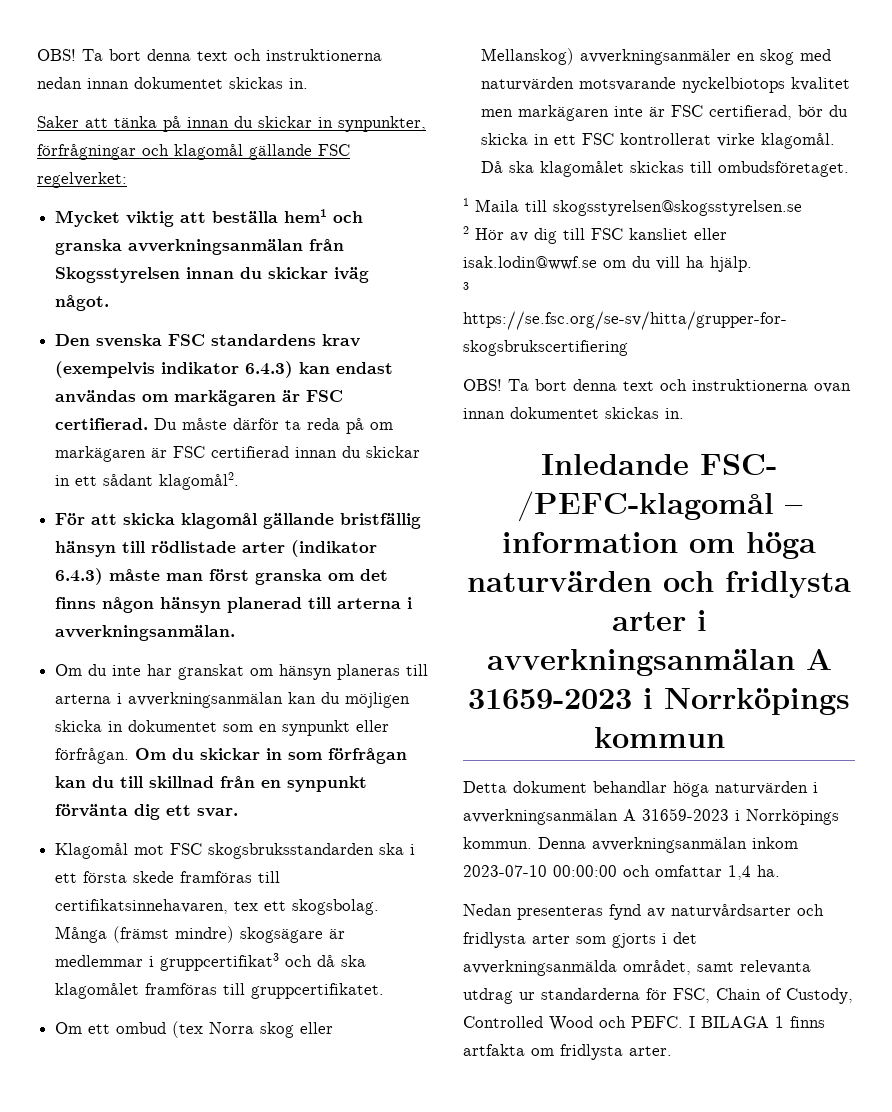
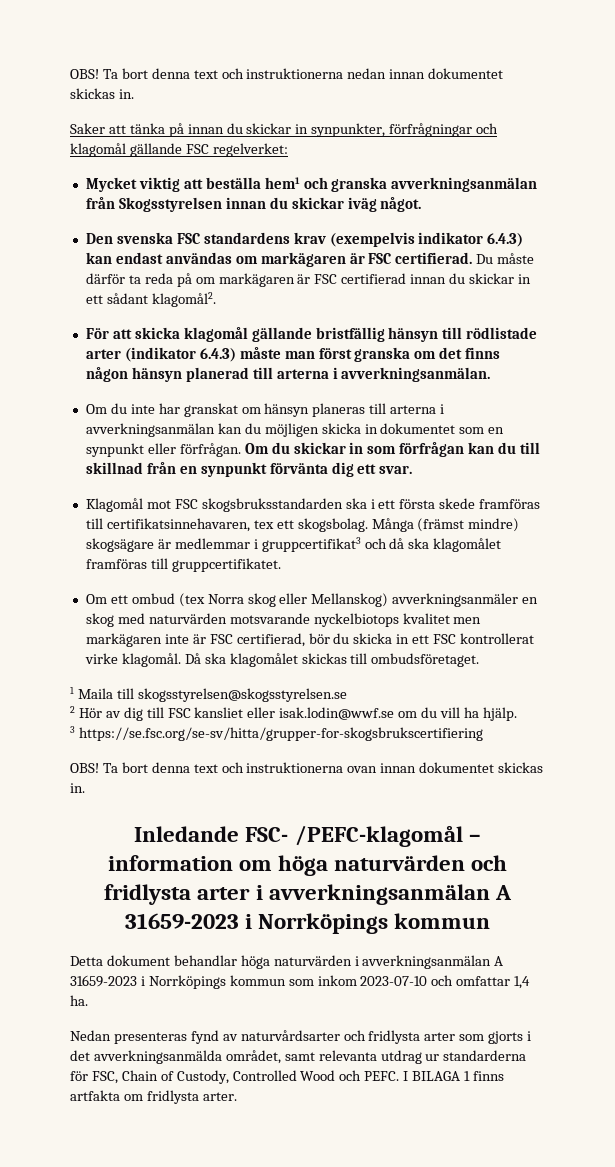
- Detta dokument behandlar höga naturvärden i avverkningsanmälan A 31659-2023 i Norrköpings kommun. Denna avverkningsanmälan inkom 2023-07-10 00:00:00 och omfattar 1,4 ha.
+ Detta dokument behandlar höga naturvärden i avverkningsanmälan A 31659-2023 i Norrköpings kommun som inkom 2023-07-10 och omfattar 1,4 ha.

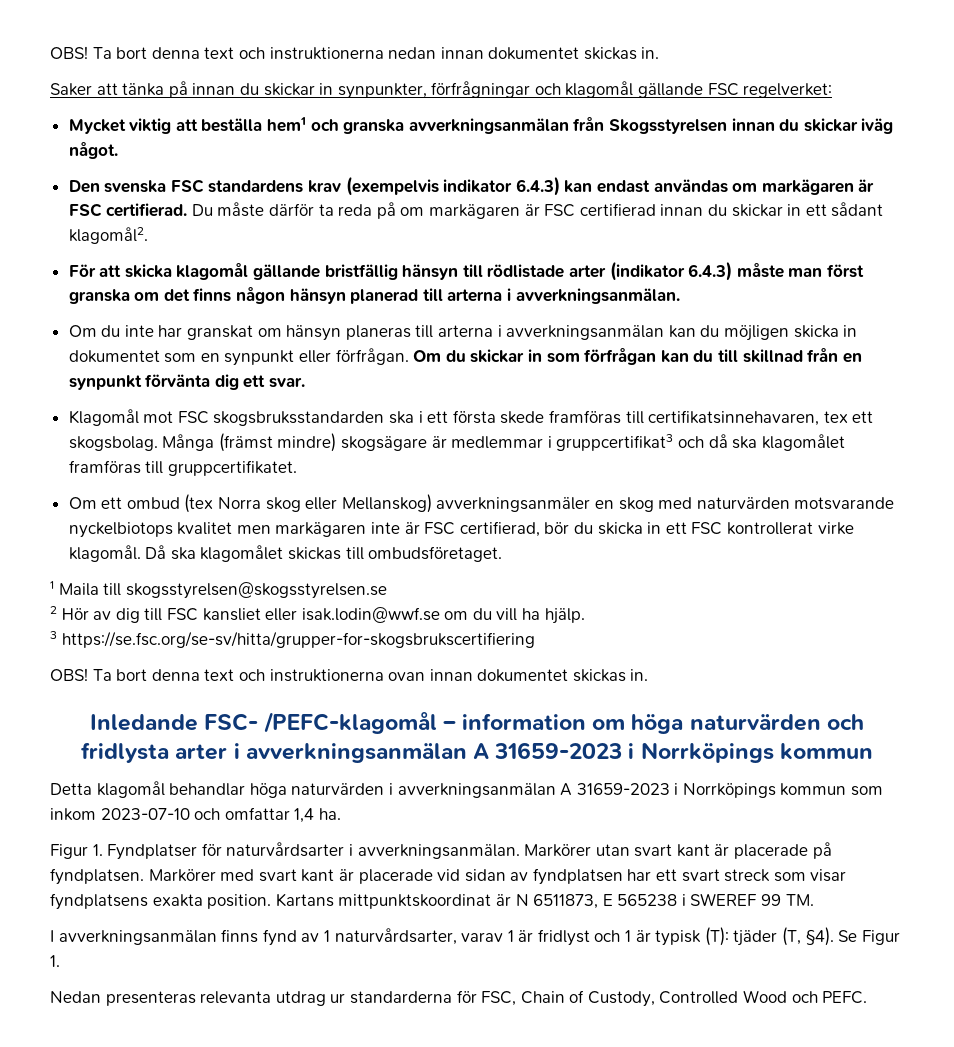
- Detta dokument behandlar höga naturvärden i avverkningsanmälan A 31659-2023 i Norrköpings kommun som inkom 2023-07-10 och omfattar 1,4 ha.
+ Detta klagomål behandlar höga naturvärden i avverkningsanmälan A 31659-2023 i Norrköpings kommun som inkom 2023-07-10 och omfattar 1,4 ha.
- Nedan presenteras fynd av naturvårdsarter och fridlysta arter som gjorts i det avverkningsanmälda området, samt relevanta utdrag ur standarderna för FSC, Chain of Custody, Controlled Wood och PEFC. I BILAGA 1 finns artfakta om fridlysta arter.
+ Figur 1. Fyndplatser för naturvårdsarter i avverkningsanmälan. Markörer utan svart kant är placerade på fyndplatsen. Markörer med svart kant är placerade vid sidan av fyndplatsen har ett svart streck som visar fyndplatsens exakta position. Kartans mittpunktskoordinat är N 6511873, E 565238 i SWEREF 99 TM.
+ I avverkningsanmälan finns fynd av 1 naturvårdsarter, varav 1 är fridlyst och 1 är typisk (T): tjäder (T, §4). Se Figur 1.
+ Nedan presenteras relevanta utdrag ur standarderna för FSC, Chain of Custody, Controlled Wood och PEFC.

